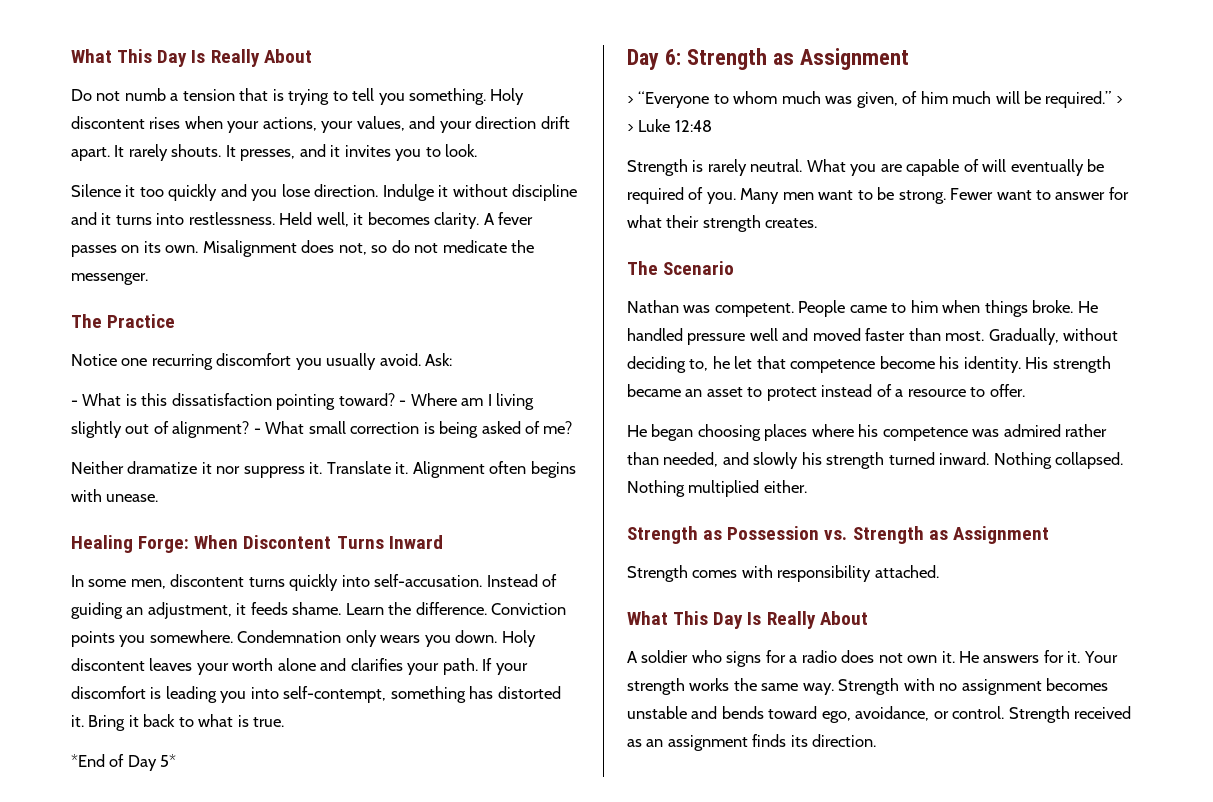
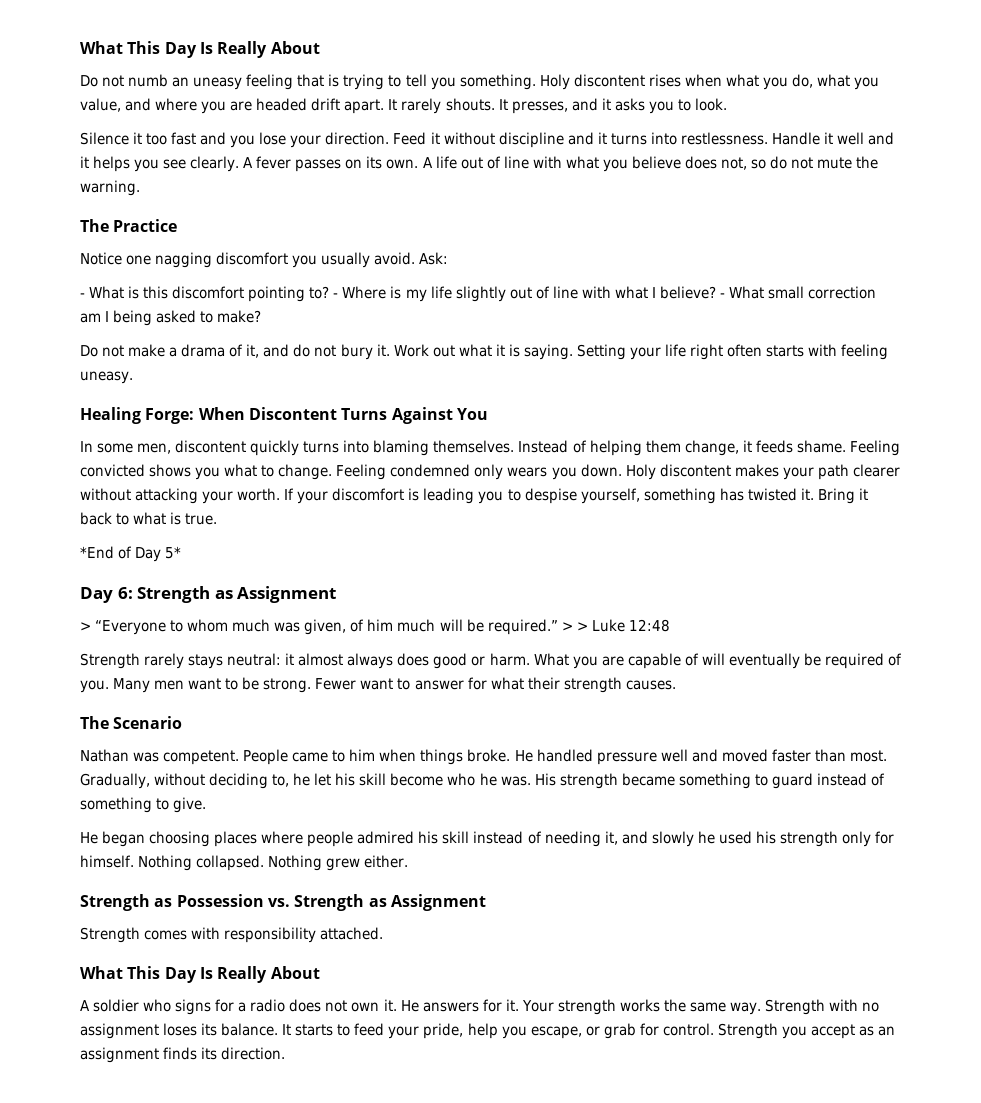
- Do not numb a tension that is trying to tell you something.
+ Do not numb an uneasy feeling that is trying to tell you something.
- Holy discontent rises when your actions, your values, and your direction drift apart.
+ Holy discontent rises when what you do, what you value, and where you are headed drift apart.
- It presses, and it invites you to look.
+ It presses, and it asks you to look.
- Silence it too quickly and you lose direction. Indulge it without discipline and it turns into restlessness.
+ Silence it too fast and you lose your direction. Feed it without discipline and it turns into restlessness.
- Held well, it becomes clarity.
+ Handle it well and it helps you see clearly.
- Misalignment does not, so do not medicate the messenger.
+ A life out of line with what you believe does not, so do not mute the warning.
- Notice one recurring discomfort you usually avoid.
+ Notice one nagging discomfort you usually avoid.
- - What is this dissatisfaction pointing toward? - Where am I living slightly out of alignment? - What small correction is being asked of me?
- Neither dramatize it nor suppress it. Translate it. Alignment often begins with unease.
+ - What is this discomfort pointing to? - Where is my life slightly out of line with what I believe? - What small correction am I being asked to make?
+ Do not make a drama of it, and do not bury it. Work out what it is saying. Setting your life right often starts with feeling uneasy.
- Healing Forge: When Discontent Turns Inward
+ Healing Forge: When Discontent Turns Against You
- In some men, discontent turns quickly into self-accusation. Instead of guiding an adjustment, it feeds shame. Learn the difference. Conviction points you somewhere. Condemnation only wears you down.
+ In some men, discontent quickly turns into blaming themselves. Instead of helping them change, it feeds shame. Feeling convicted shows you what to change. Feeling condemned only wears you down.
- Holy discontent leaves your worth alone and clarifies your path.
+ Holy discontent makes your path clearer without attacking your worth.
- If your discomfort is leading you into self-contempt, something has distorted it.
+ If your discomfort is leading you to despise yourself, something has twisted it.
- Strength is rarely neutral.
+ Strength rarely stays neutral: it almost always does good or harm.
- Fewer want to answer for what their strength creates.
+ Fewer want to answer for what their strength causes.
- Gradually, without deciding to, he let that competence become his identity. His strength became an asset to protect instead of a resource to offer.
+ Gradually, without deciding to, he let his skill become who he was. His strength became something to guard instead of something to give.
- He began choosing places where his competence was admired rather than needed, and slowly his strength turned inward.
+ He began choosing places where people admired his skill instead of needing it, and slowly he used his strength only for himself.
- Nothing multiplied either.
+ Nothing grew either.
- Strength with no assignment becomes unstable and bends toward ego, avoidance, or control. Strength received as an assignment finds its direction.
+ Strength with no assignment loses its balance. It starts to feed your pride, help you escape, or grab for control. Strength you accept as an assignment finds its direction.

